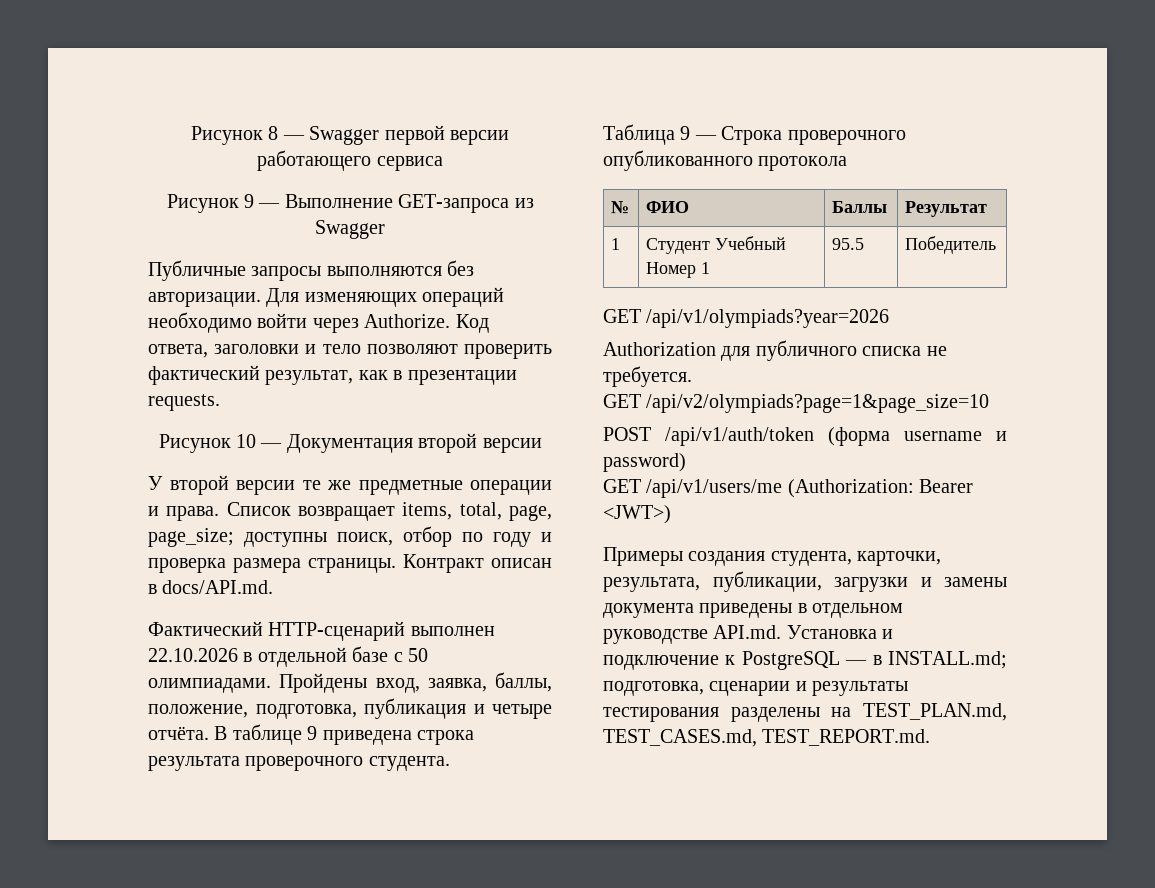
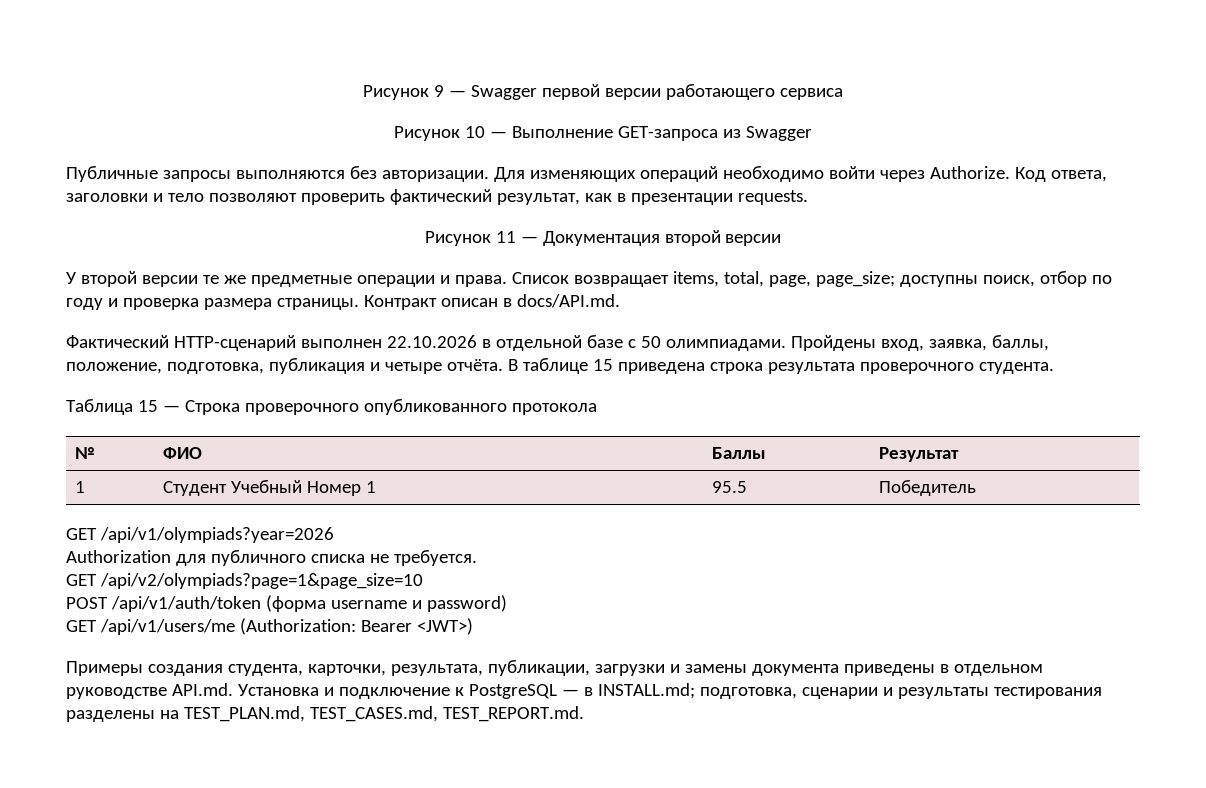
- Рисунок 8 — Swagger первой версии работающего сервиса
+ Рисунок 9 — Swagger первой версии работающего сервиса
- Рисунок 9 — Выполнение GET-запроса из Swagger
+ Рисунок 10 — Выполнение GET-запроса из Swagger
- Рисунок 10 — Документация второй версии
+ Рисунок 11 — Документация второй версии
- В таблице 9 приведена строка результата проверочного студента.
+ В таблице 15 приведена строка результата проверочного студента.
- Таблица 9 — Строка проверочного опубликованного протокола
+ Таблица 15 — Строка проверочного опубликованного протокола

